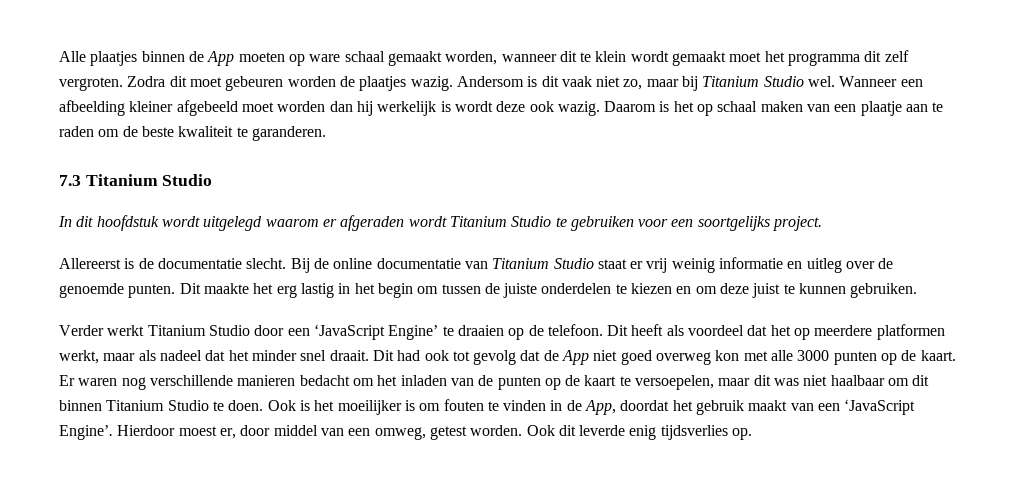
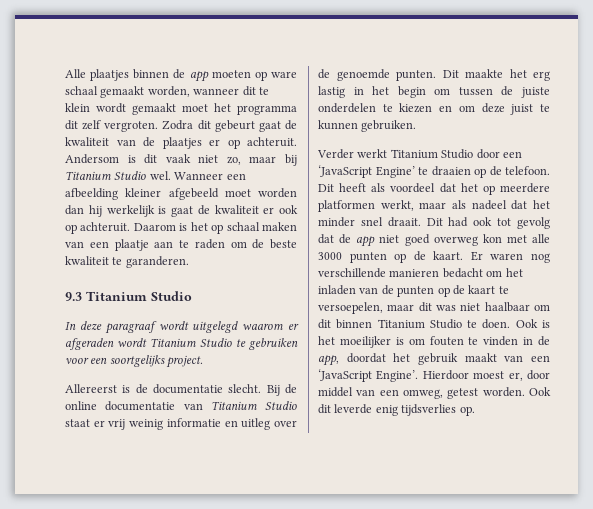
- Alle plaatjes binnen de App moeten op ware schaal gemaakt worden, wanneer dit te klein wordt gemaakt moet het programma dit zelf vergroten.
+ Alle plaatjes binnen de app moeten op ware schaal gemaakt worden, wanneer dit te klein wordt gemaakt moet het programma dit zelf vergroten.
- Zodra dit moet gebeuren worden de plaatjes wazig.
+ Zodra dit gebeurt gaat de kwaliteit van de plaatjes er op achteruit.
- Wanneer een afbeelding kleiner afgebeeld moet worden dan hij werkelijk is wordt deze ook wazig.
+ Wanneer een afbeelding kleiner afgebeeld moet worden dan hij werkelijk is gaat de kwaliteit er ook op achteruit.
- 7.3 Titanium Studio
+ 9.3 Titanium Studio
- In dit hoofdstuk wordt uitgelegd waarom er afgeraden wordt Titanium Studio te gebruiken voor een soortgelijks project.
+ In deze paragraaf wordt uitgelegd waarom er afgeraden wordt Titanium Studio te gebruiken voor een soortgelijks project.
- Dit had ook tot gevolg dat de App niet goed overweg kon met alle 3000 punten op de kaart.
+ Dit had ook tot gevolg dat de app niet goed overweg kon met alle 3000 punten op de kaart.
- Ook is het moeilijker is om fouten te vinden in de App, doordat het gebruik maakt van een ‘JavaScript Engine’.
+ Ook is het moeilijker is om fouten te vinden in de app, doordat het gebruik maakt van een ‘JavaScript Engine’.

